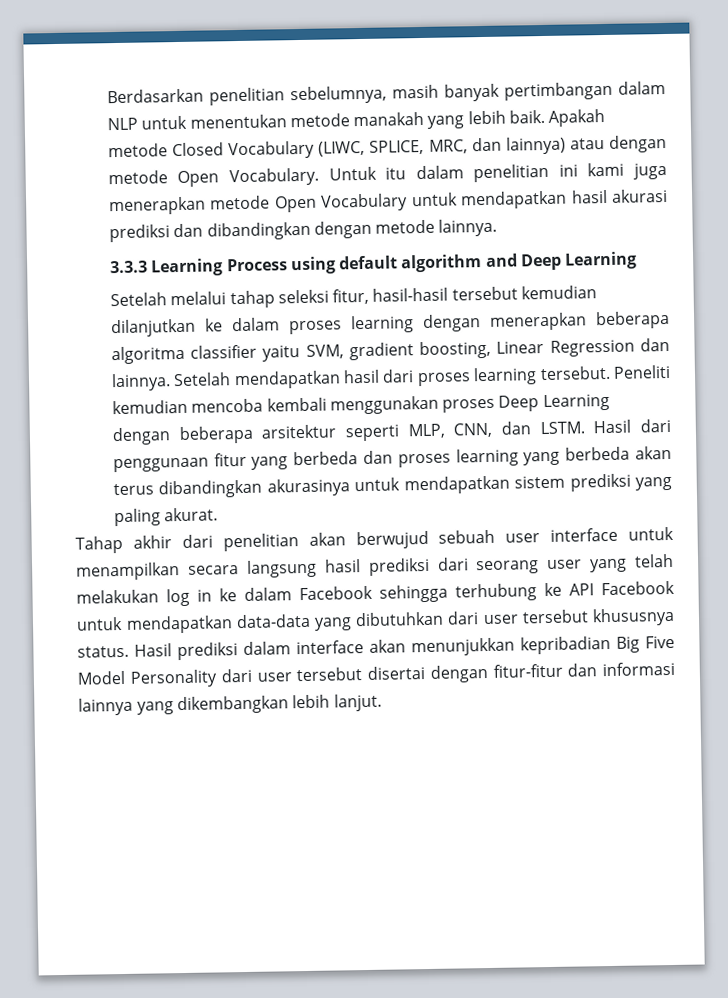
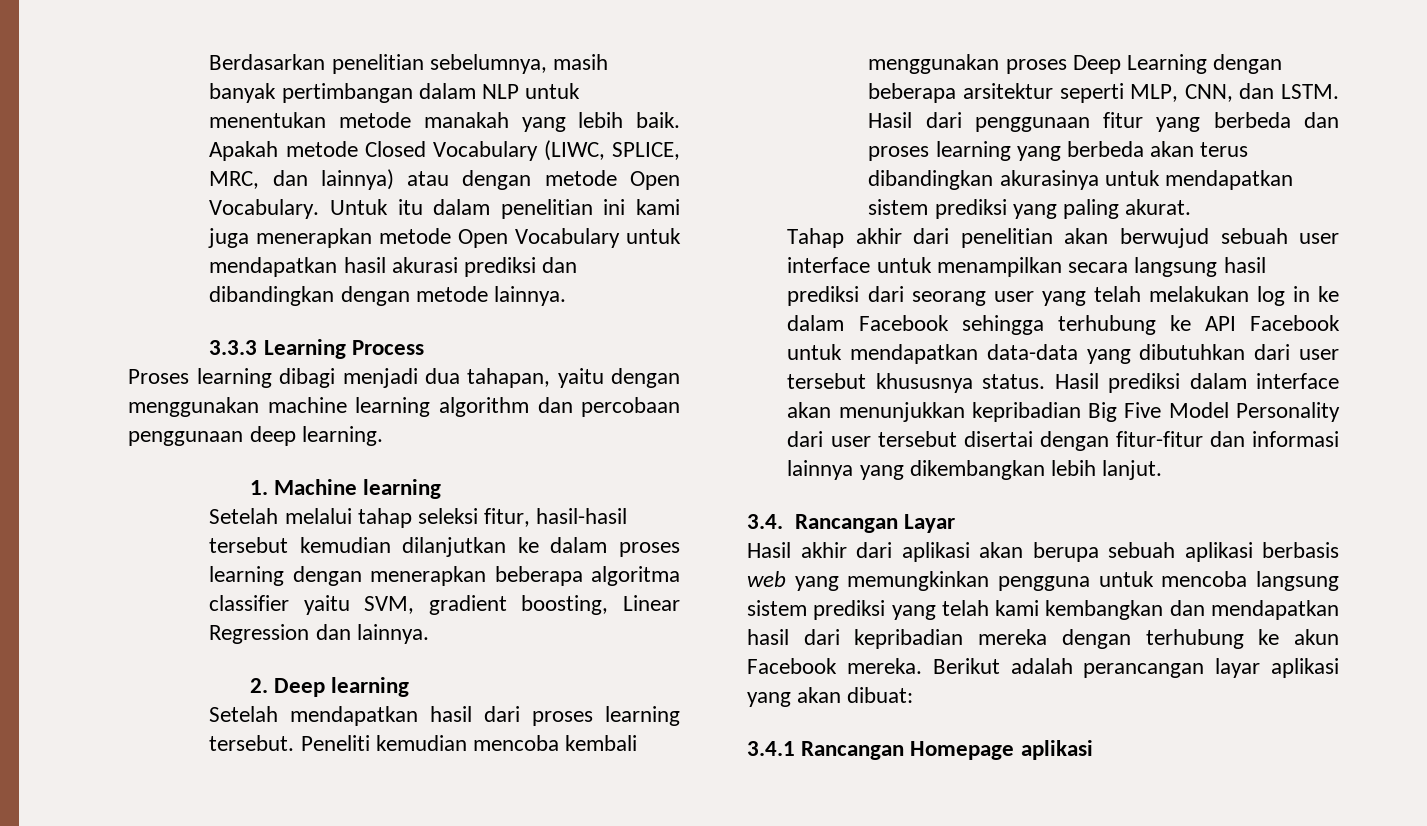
- 3.3.3 Learning Process using default algorithm and Deep Learning
+ 3.3.3 Learning Process
+ Proses learning dibagi menjadi dua tahapan, yaitu dengan menggunakan machine learning algorithm dan percobaan penggunaan deep learning.
+ 1. Machine learning
- Setelah melalui tahap seleksi fitur, hasil-hasil tersebut kemudian dilanjutkan ke dalam proses learning dengan menerapkan beberapa algoritma classifier yaitu SVM, gradient boosting, Linear Regression dan lainnya. Setelah mendapatkan hasil dari proses learning tersebut.
+ Setelah melalui tahap seleksi fitur, hasil-hasil tersebut kemudian dilanjutkan ke dalam proses learning dengan menerapkan beberapa algoritma classifier yaitu SVM, gradient boosting, Linear Regression dan lainnya.
+ 2. Deep learning
+ Setelah mendapatkan hasil dari proses learning tersebut.
+ 3.4. Rancangan Layar
+ Hasil akhir dari aplikasi akan berupa sebuah aplikasi berbasis web yang memungkinkan pengguna untuk mencoba langsung sistem prediksi yang telah kami kembangkan dan mendapatkan hasil dari kepribadian mereka dengan terhubung ke akun Facebook mereka. Berikut adalah perancangan layar aplikasi yang akan dibuat:
+ 3.4.1 Rancangan Homepage aplikasi

